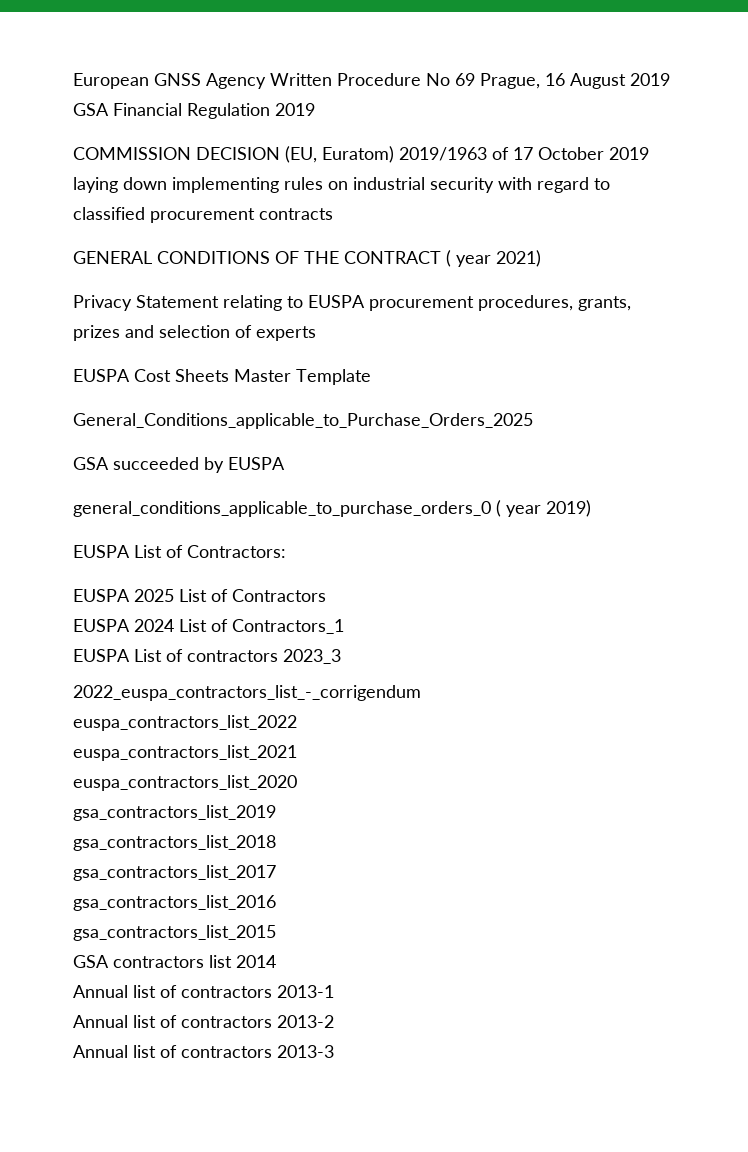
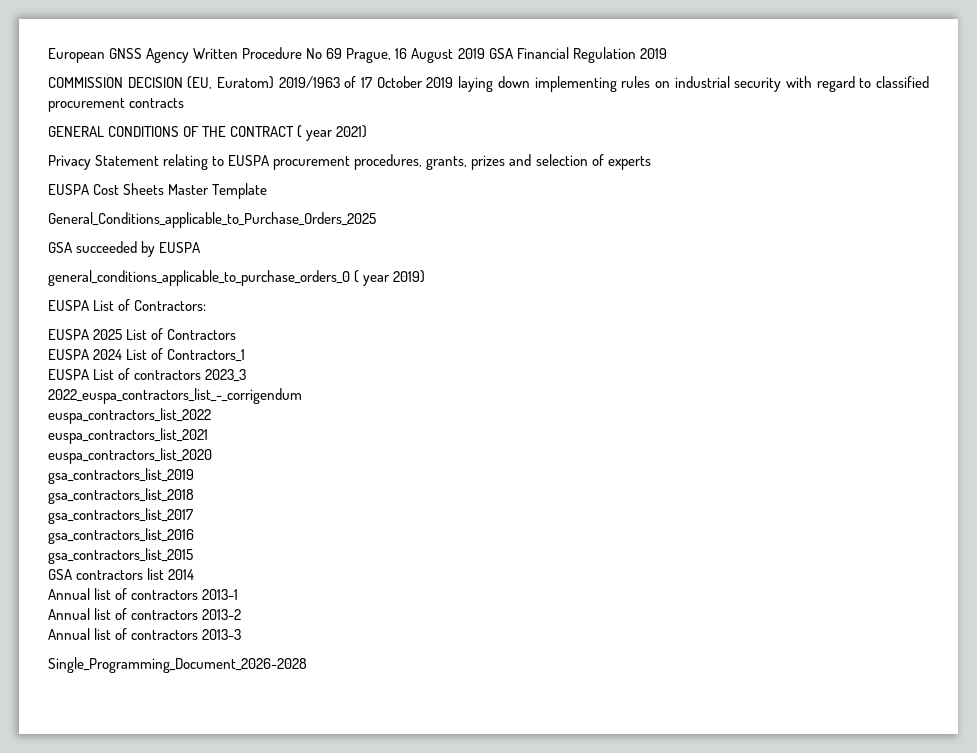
+ Single_Programming_Document_2026-2028

